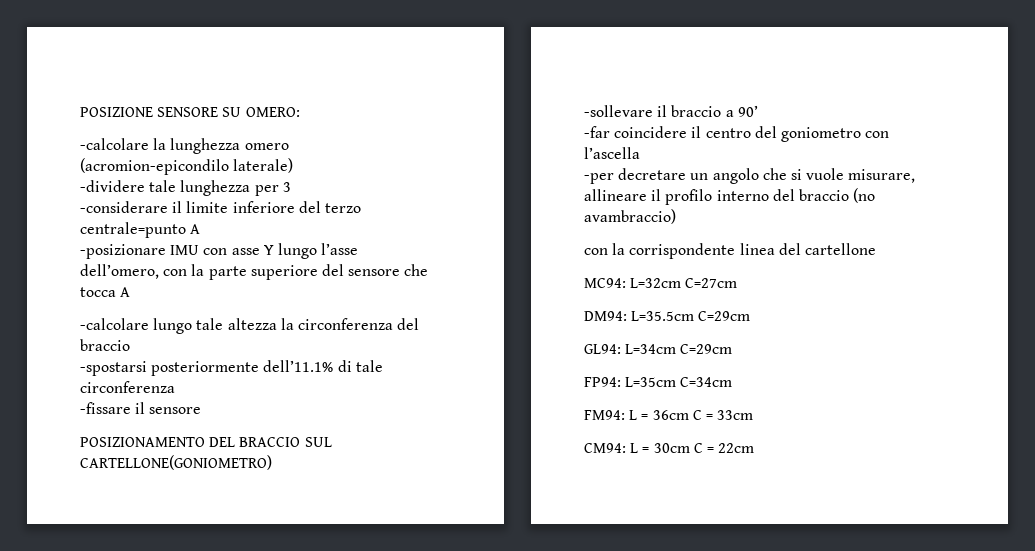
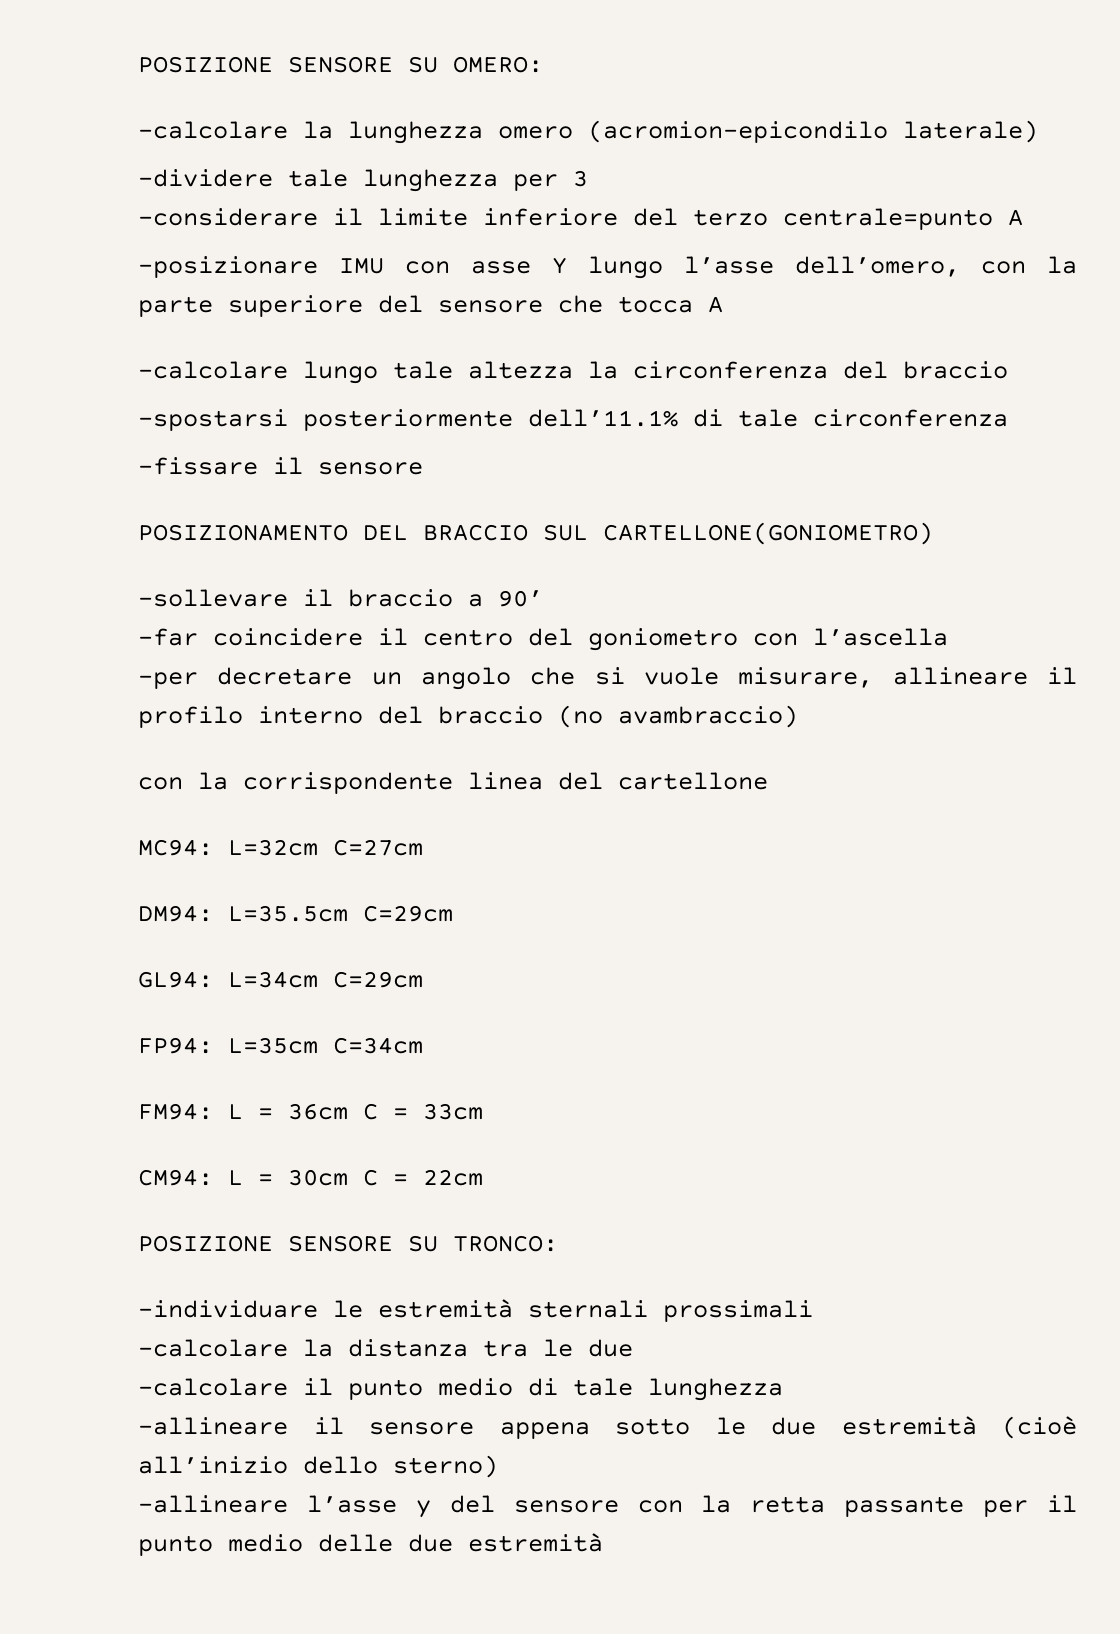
+ POSIZIONE SENSORE SU TRONCO:
+ -individuare le estremità sternali prossimali
+ -calcolare la distanza tra le due
+ -calcolare il punto medio di tale lunghezza
+ -allineare il sensore appena sotto le due estremità (cioè all’inizio dello sterno)
+ -allineare l’asse y del sensore con la retta passante per il punto medio delle due estremità

